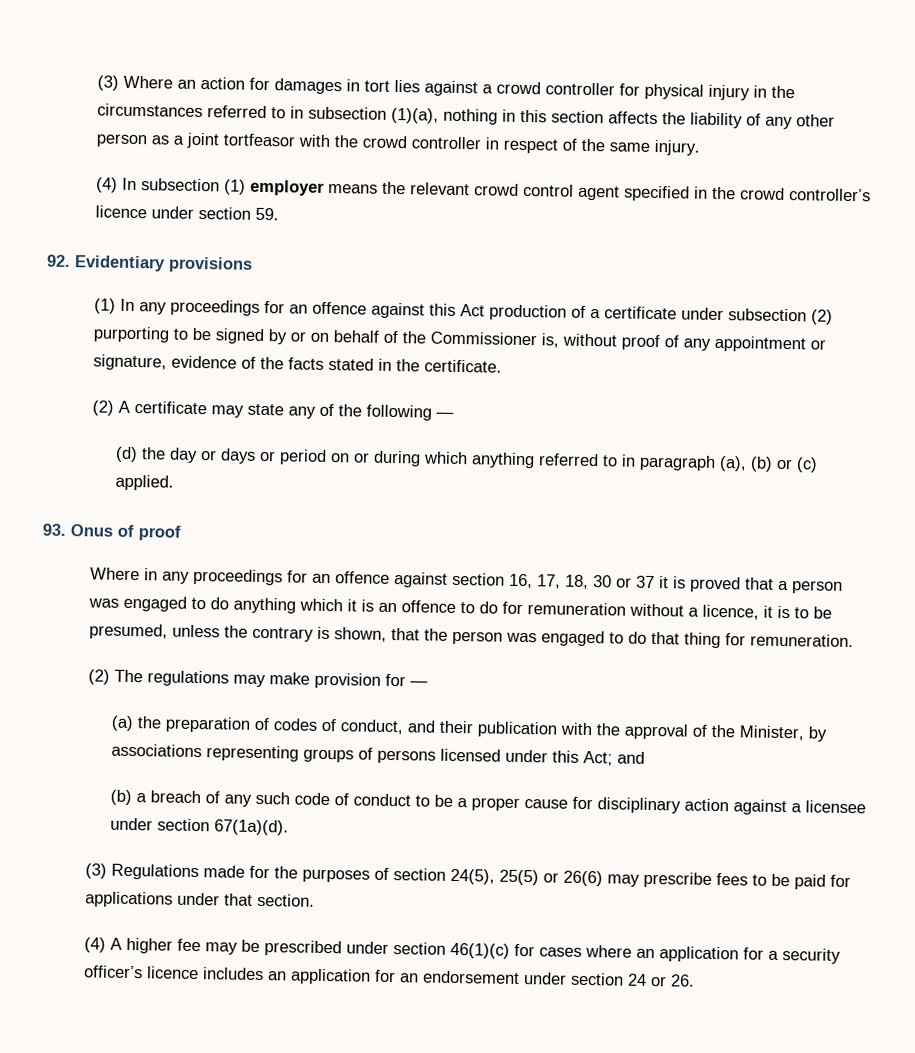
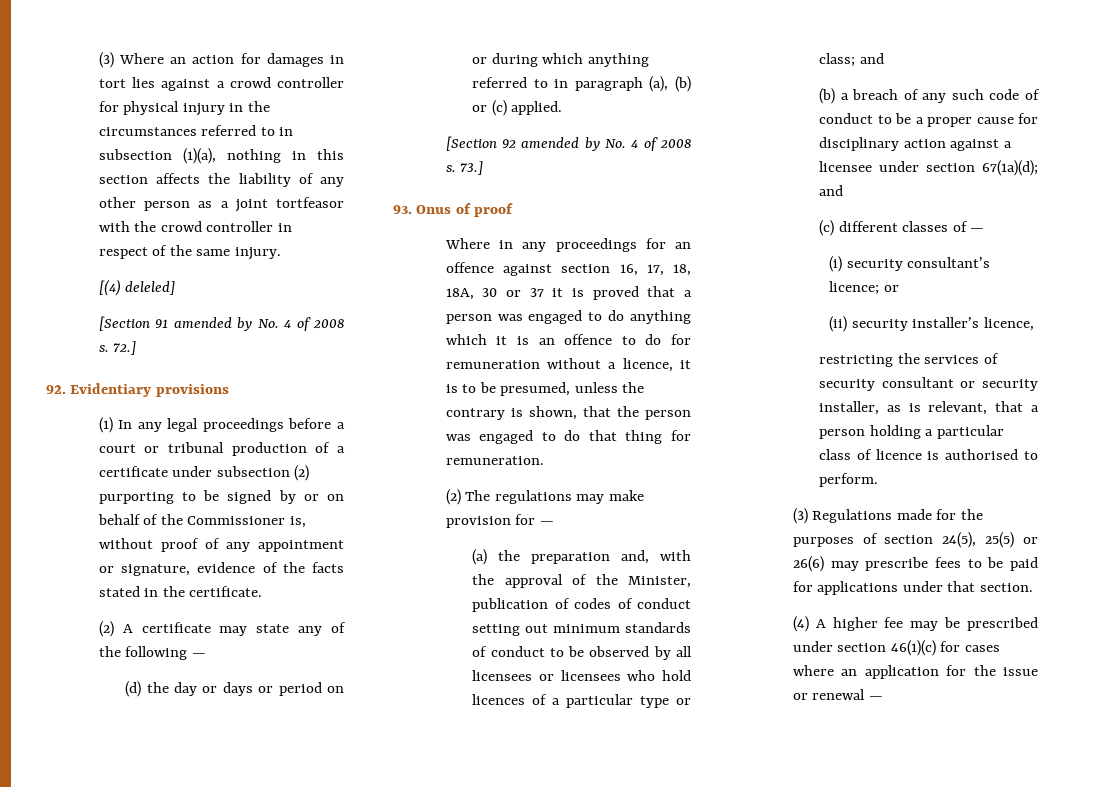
- (4) In subsection (1) employer means the relevant crowd control agent specified in the crowd controller’s licence under section 59.
+ [(4) deleled]
+ [Section 91 amended by No. 4 of 2008 s. 72.]
- (1) In any proceedings for an offence against this Act production of a certificate under subsection (2) purporting to be signed by or on behalf of the Commissioner is, without proof of any appointment or signature, evidence of the facts stated in the certificate.
+ (1) In any legal proceedings before a court or tribunal production of a certificate under subsection (2) purporting to be signed by or on behalf of the Commissioner is, without proof of any appointment or signature, evidence of the facts stated in the certificate.
+ [Section 92 amended by No. 4 of 2008 s. 73.]
- Where in any proceedings for an offence against section 16, 17, 18, 30 or 37 it is proved that a person was engaged to do anything which it is an offence to do for remuneration without a licence, it is to be presumed, unless the contrary is shown, that the person was engaged to do that thing for remuneration.
+ Where in any proceedings for an offence against section 16, 17, 18, 18A, 30 or 37 it is proved that a person was engaged to do anything which it is an offence to do for remuneration without a licence, it is to be presumed, unless the contrary is shown, that the person was engaged to do that thing for remuneration.
- (a) the preparation of codes of conduct, and their publication with the approval of the Minister, by associations representing groups of persons licensed under this Act; and
+ (a) the preparation and, with the approval of the Minister, publication of codes of conduct setting out minimum standards of conduct to be observed by all licensees or licensees who hold licences of a particular type or class; and
- (b) a breach of any such code of conduct to be a proper cause for disciplinary action against a licensee under section 67(1a)(d).
+ (b) a breach of any such code of conduct to be a proper cause for disciplinary action against a licensee under section 67(1a)(d); and
+ (c) different classes of —
+ (i) security consultant’s licence; or
+ (ii) security installer’s licence,
+ restricting the services of security consultant or security installer, as is relevant, that a person holding a particular class of licence is authorised to perform.
- (4) A higher fee may be prescribed under section 46(1)(c) for cases where an application for a security officer’s licence includes an application for an endorsement under section 24 or 26.
+ (4) A higher fee may be prescribed under section 46(1)(c) for cases where an application for the issue or renewal —

